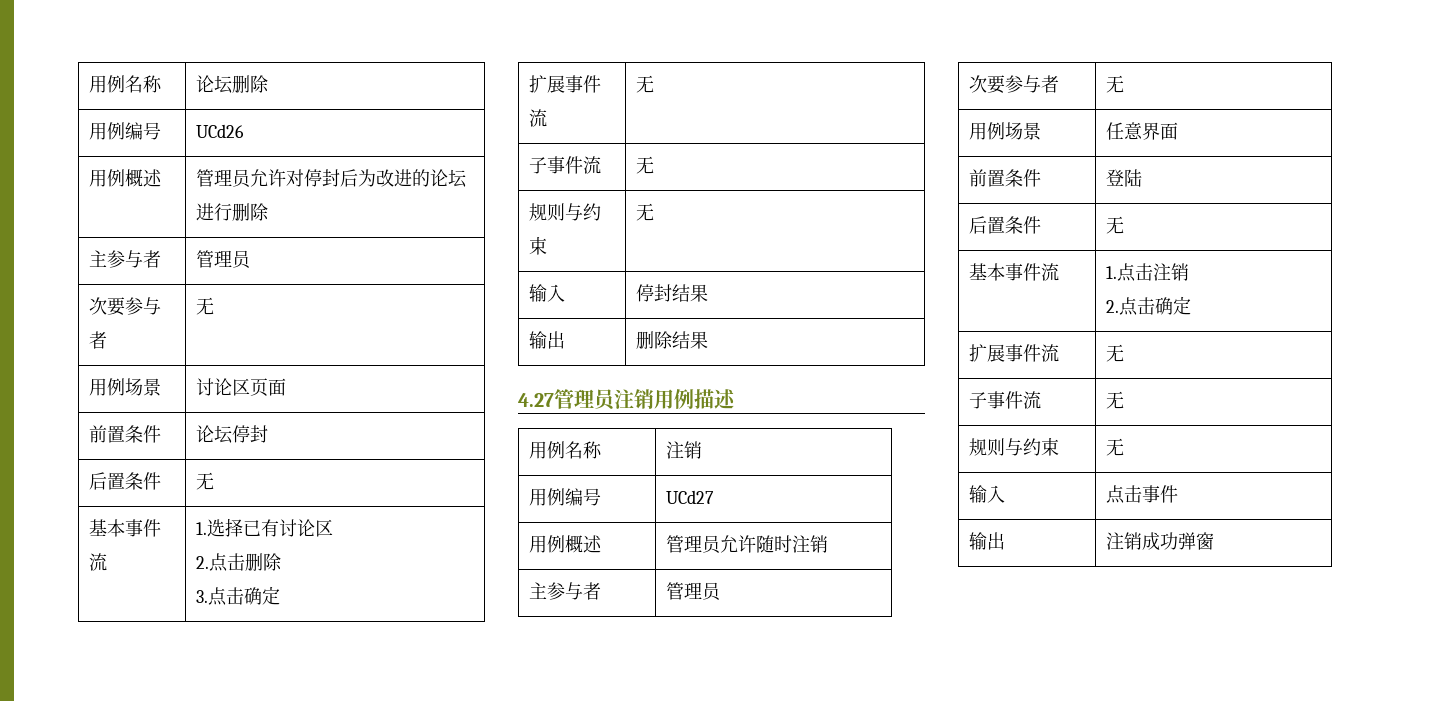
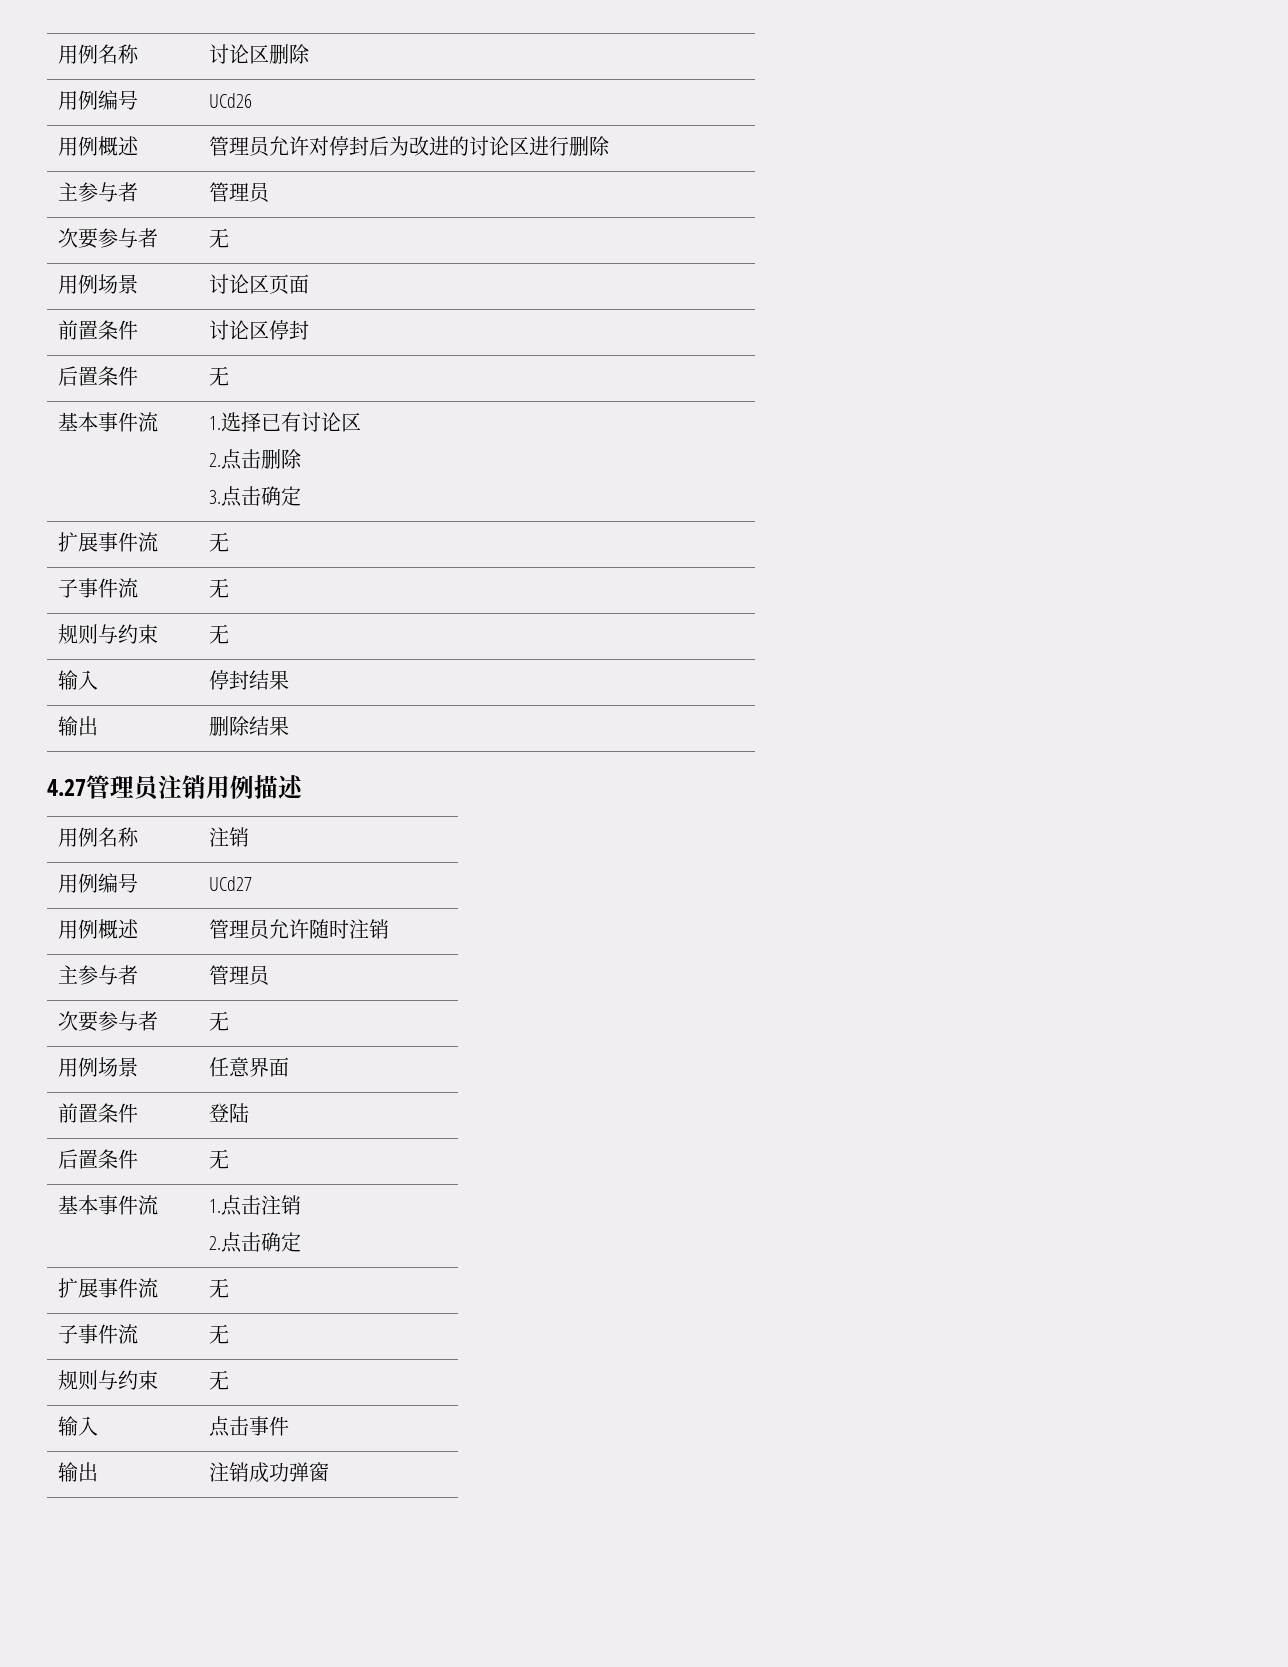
- 用例名称 | 论坛删除
+ 用例名称 | 讨论区删除
- 用例概述 | 管理员允许对停封后为改进的论坛进行删除
+ 用例概述 | 管理员允许对停封后为改进的讨论区进行删除
- 前置条件 | 论坛停封
+ 前置条件 | 讨论区停封

